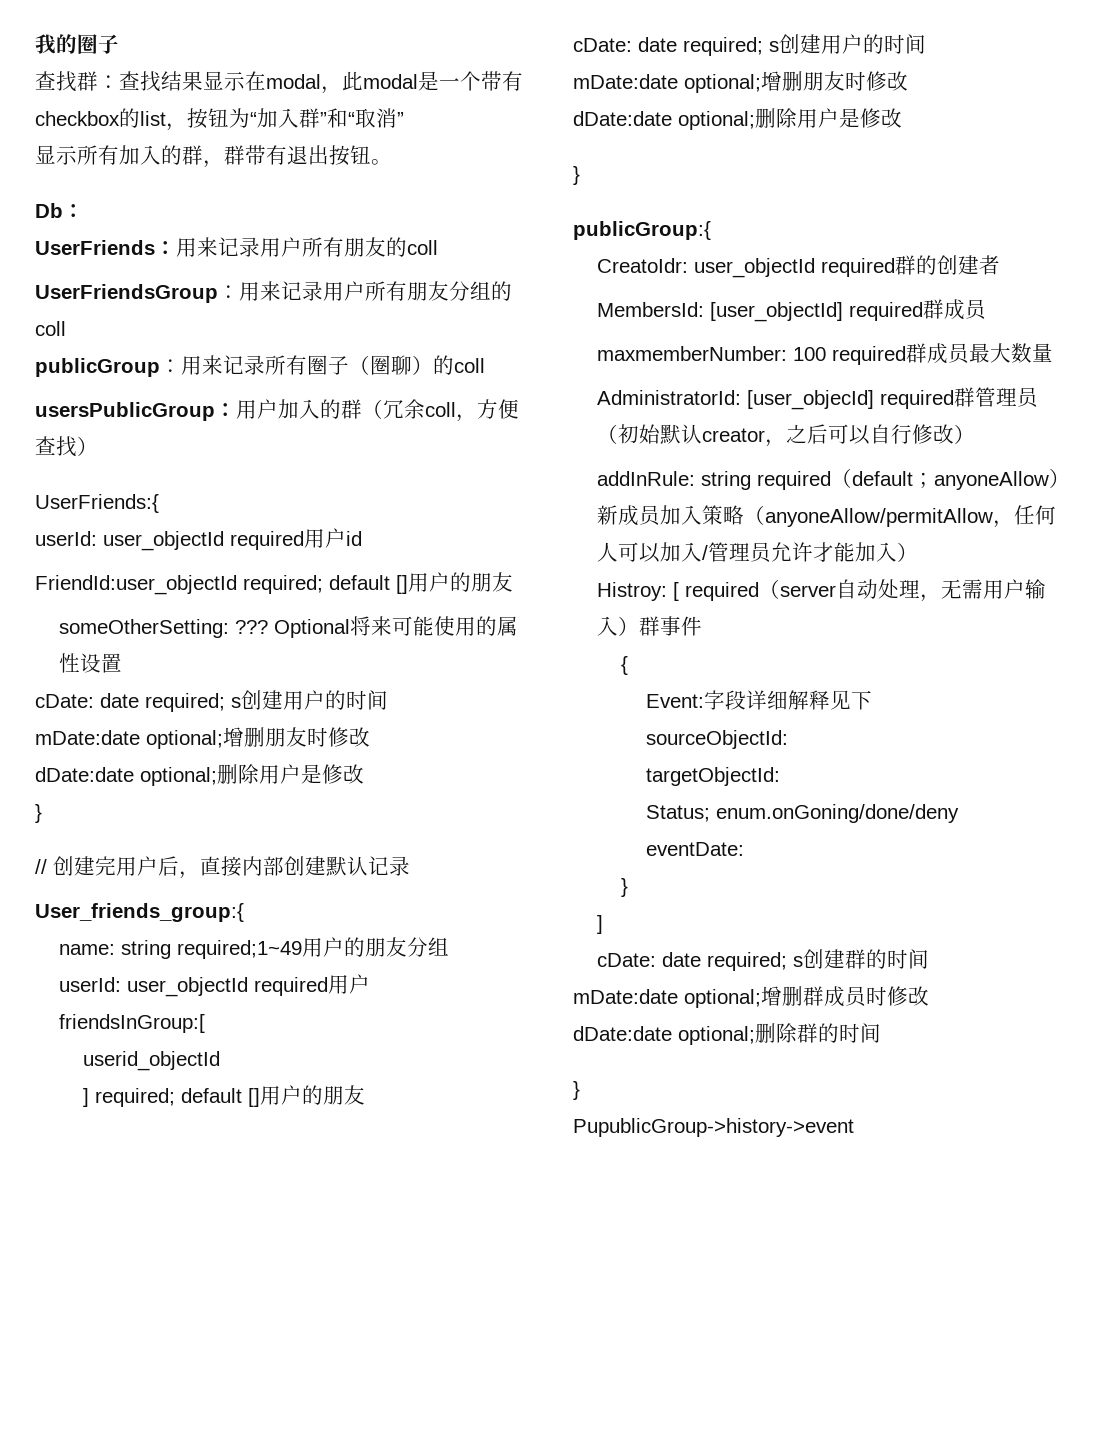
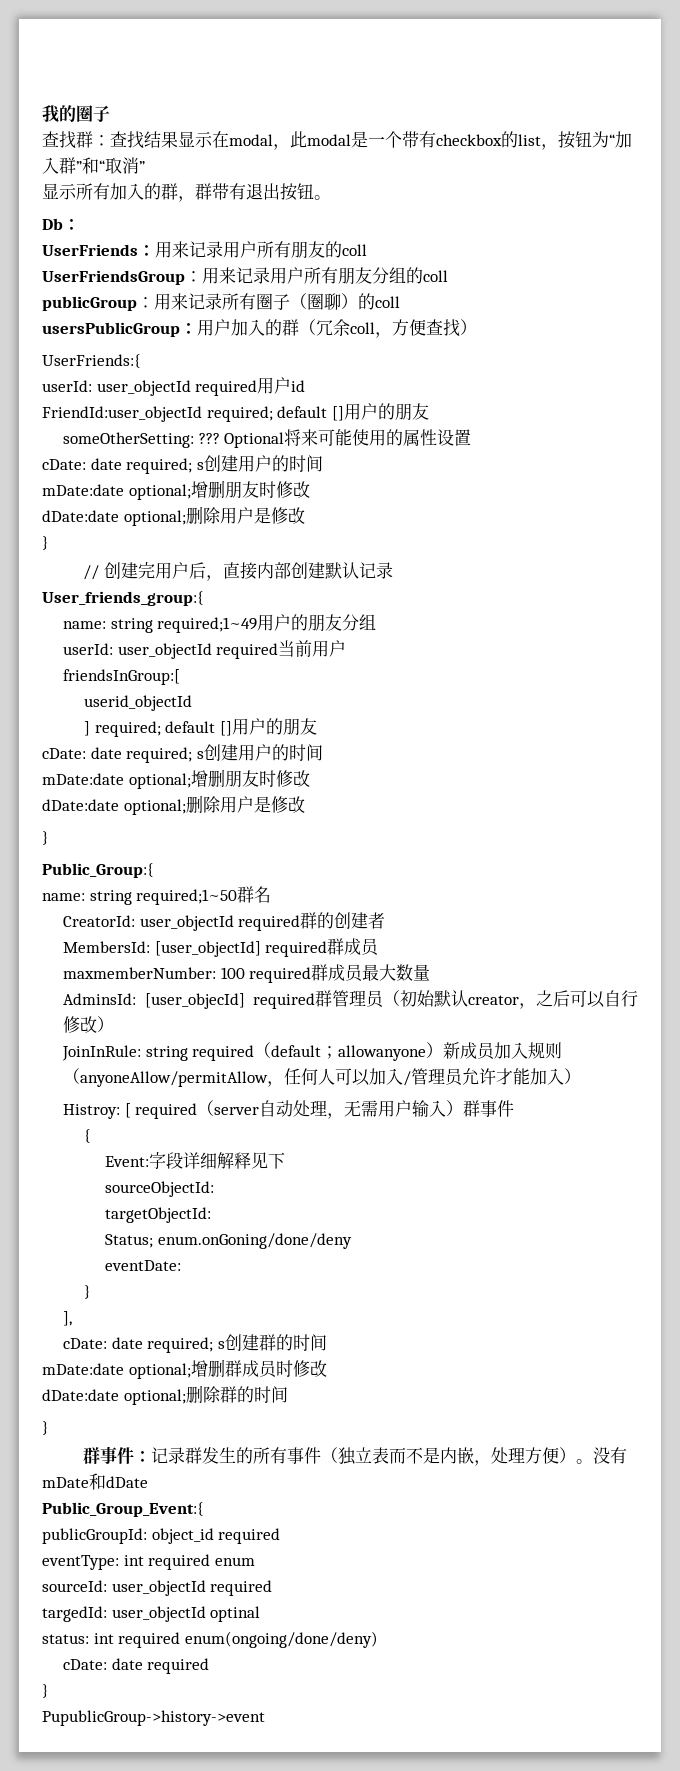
  name: string required;1~49用户的朋友分组
- userId: user_objectId required用户
+ userId: user_objectId required当前用户
- publicGroup:{
- CreatoIdr: user_objectId required群的创建者
+ Public_Group:{
+ name: string required;1~50群名
+ CreatorId: user_objectId required群的创建者
- AdministratorId: [user_objecId] required群管理员（初始默认creator，之后可以自行修改）
+ AdminsId: [user_objecId] required群管理员（初始默认creator，之后可以自行修改）
- addInRule: string required（default；anyoneAllow）新成员加入策略（anyoneAllow/permitAllow，任何人可以加入/管理员允许才能加入）
+ JoinInRule: string required（default；allowanyone）新成员加入规则（anyoneAllow/permitAllow，任何人可以加入/管理员允许才能加入）
  eventDate:
  }
- ]
+ ],
+ 群事件：记录群发生的所有事件（独立表而不是内嵌，处理方便）。没有mDate和dDate
+ Public_Group_Event:{
+ publicGroupId: object_id required
+ eventType: int required enum
+ sourceId: user_objectId required
+ targedId: user_objectId optinal
+ status: int required enum(ongoing/done/deny)
+ cDate: date required
+ }

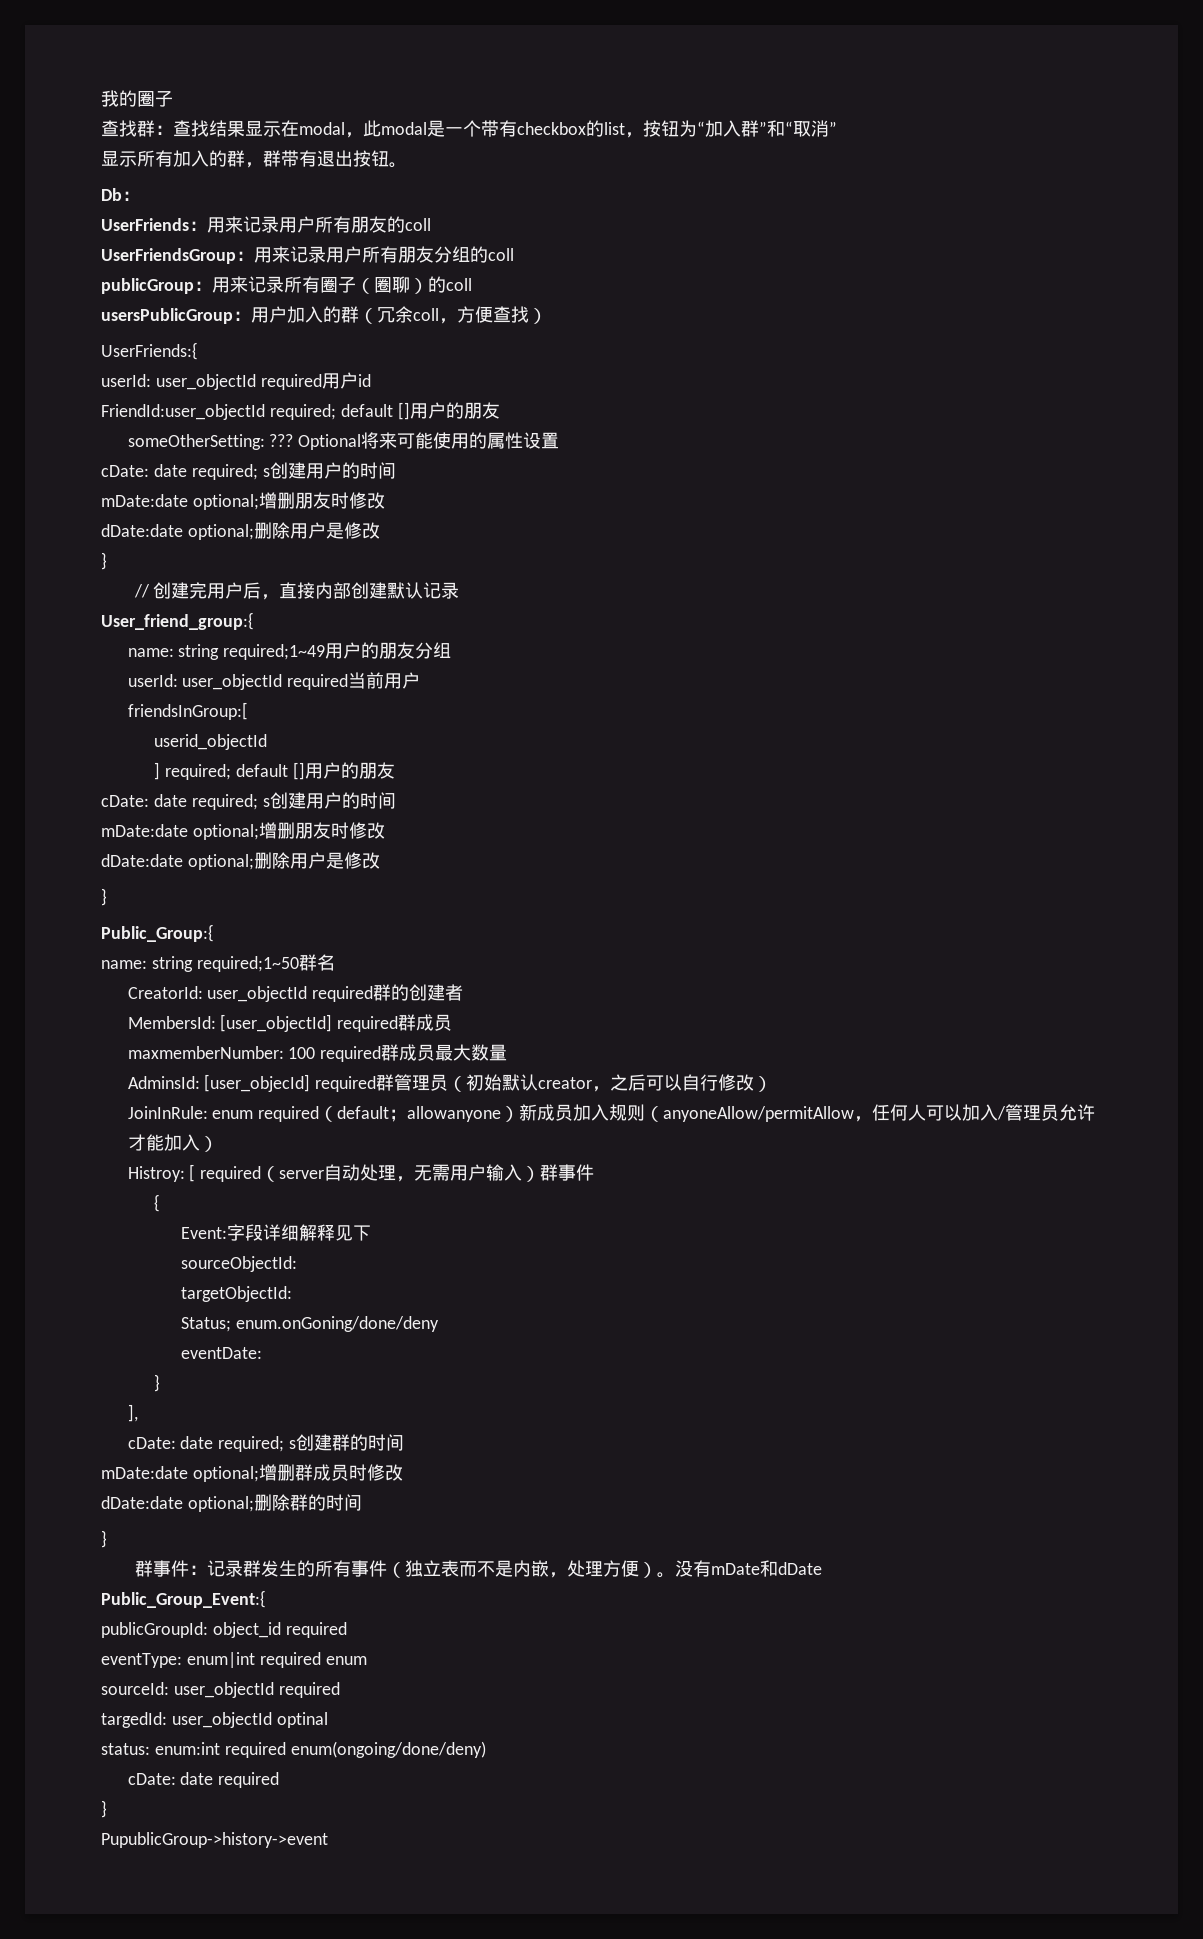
- User_friends_group:{
+ User_friend_group:{
- JoinInRule: string required（default；allowanyone）新成员加入规则（anyoneAllow/permitAllow，任何人可以加入/管理员允许才能加入）
+ JoinInRule: enum required（default；allowanyone）新成员加入规则（anyoneAllow/permitAllow，任何人可以加入/管理员允许才能加入）
- eventType: int required enum
+ eventType: enum|int required enum
- status: int required enum(ongoing/done/deny)
+ status: enum:int required enum(ongoing/done/deny)

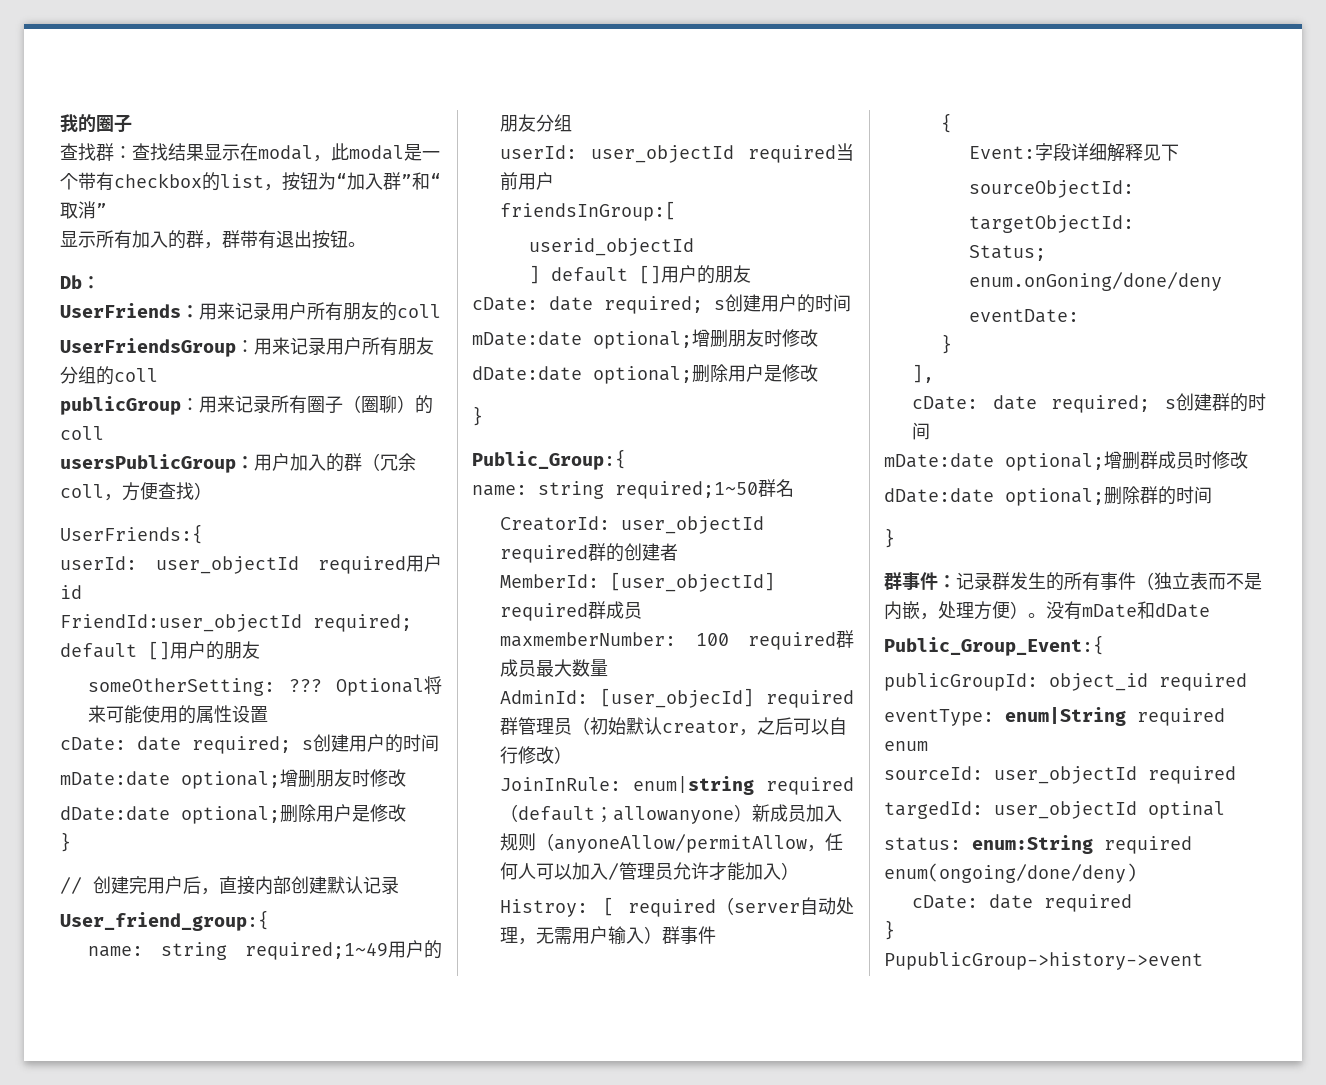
- ] required; default []用户的朋友
+ ] default []用户的朋友
- MembersId: [user_objectId] required群成员
+ MemberId: [user_objectId] required群成员
- AdminsId: [user_objecId] required群管理员（初始默认creator，之后可以自行修改）
+ AdminId: [user_objecId] required群管理员（初始默认creator，之后可以自行修改）
- JoinInRule: enum required（default；allowanyone）新成员加入规则（anyoneAllow/permitAllow，任何人可以加入/管理员允许才能加入）
+ JoinInRule: enum|string required（default；allowanyone）新成员加入规则（anyoneAllow/permitAllow，任何人可以加入/管理员允许才能加入）
- eventType: enum|int required enum
+ eventType: enum|String required enum
- status: enum:int required enum(ongoing/done/deny)
+ status: enum:String required enum(ongoing/done/deny)

